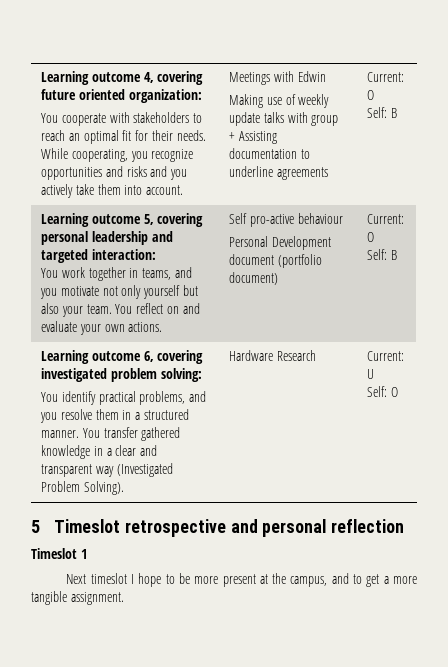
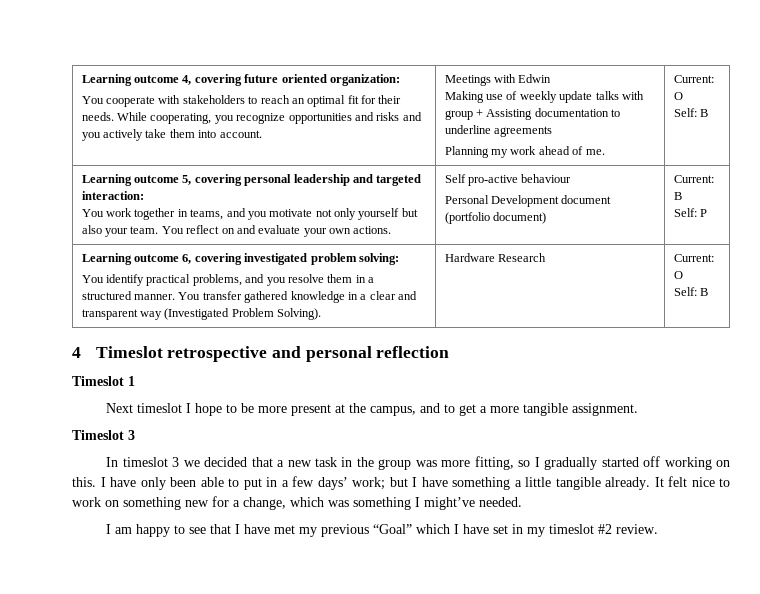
+ Planning my work ahead of me.
- Personal Development document (portfolio document) | Current: O
- Self: B
+ Personal Development document (portfolio document) | Current: B
+ Self: P
  Learning outcome 6, covering investigated problem solving:
- You identify practical problems, and you resolve them in a structured manner. You transfer gathered knowledge in a clear and transparent way (Investigated Problem Solving). | Hardware Research | Current: U
- Self: O
- 5 Timeslot retrospective and personal reflection
+ You identify practical problems, and you resolve them in a structured manner. You transfer gathered knowledge in a clear and transparent way (Investigated Problem Solving). | Hardware Research | Current: O
+ Self: B
+ 4 Timeslot retrospective and personal reflection
+ Timeslot 3
+ In timeslot 3 we decided that a new task in the group was more fitting, so I gradually started off working on this. I have only been able to put in a few days’ work; but I have something a little tangible already. It felt nice to work on something new for a change, which was something I might’ve needed.
+ I am happy to see that I have met my previous “Goal” which I have set in my timeslot #2 review.

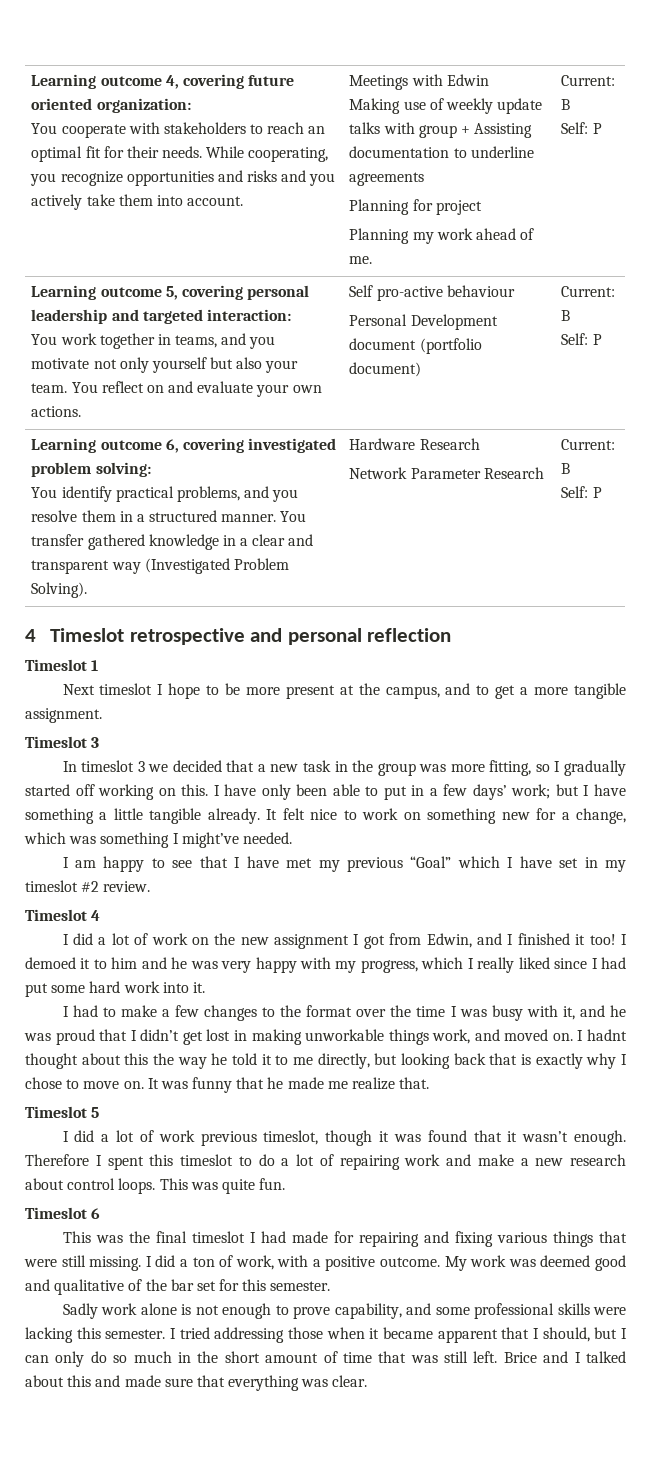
+ Planning for project
- Planning my work ahead of me. | Current: O
- Self: B
+ Planning my work ahead of me. | Current: B
+ Self: P
- Hardware Research | Current: O
- Self: B
+ Hardware Research
+ Network Parameter Research | Current: B
+ Self: P
+ Timeslot 4
+ I did a lot of work on the new assignment I got from Edwin, and I finished it too! I demoed it to him and he was very happy with my progress, which I really liked since I had put some hard work into it.
+ I had to make a few changes to the format over the time I was busy with it, and he was proud that I didn’t get lost in making unworkable things work, and moved on. I hadnt thought about this the way he told it to me directly, but looking back that is exactly why I chose to move on. It was funny that he made me realize that.
+ Timeslot 5
+ I did a lot of work previous timeslot, though it was found that it wasn’t enough. Therefore I spent this timeslot to do a lot of repairing work and make a new research about control loops. This was quite fun.
+ Timeslot 6
+ This was the final timeslot I had made for repairing and fixing various things that were still missing. I did a ton of work, with a positive outcome. My work was deemed good and qualitative of the bar set for this semester.
+ Sadly work alone is not enough to prove capability, and some professional skills were lacking this semester. I tried addressing those when it became apparent that I should, but I can only do so much in the short amount of time that was still left. Brice and I talked about this and made sure that everything was clear.

